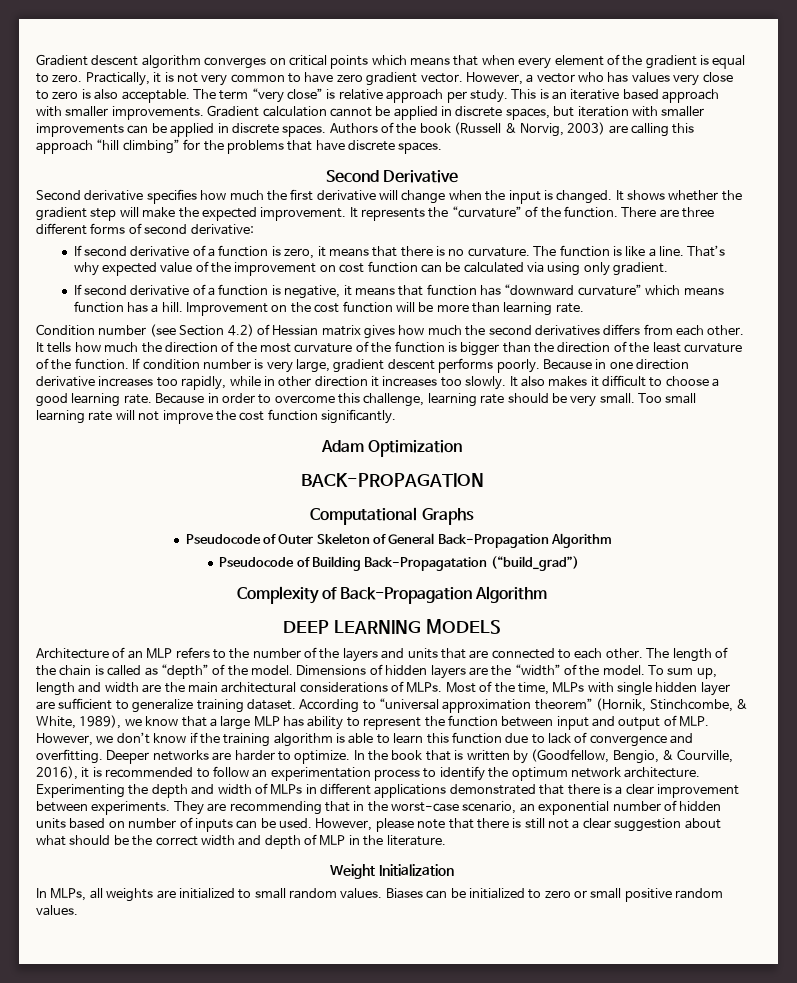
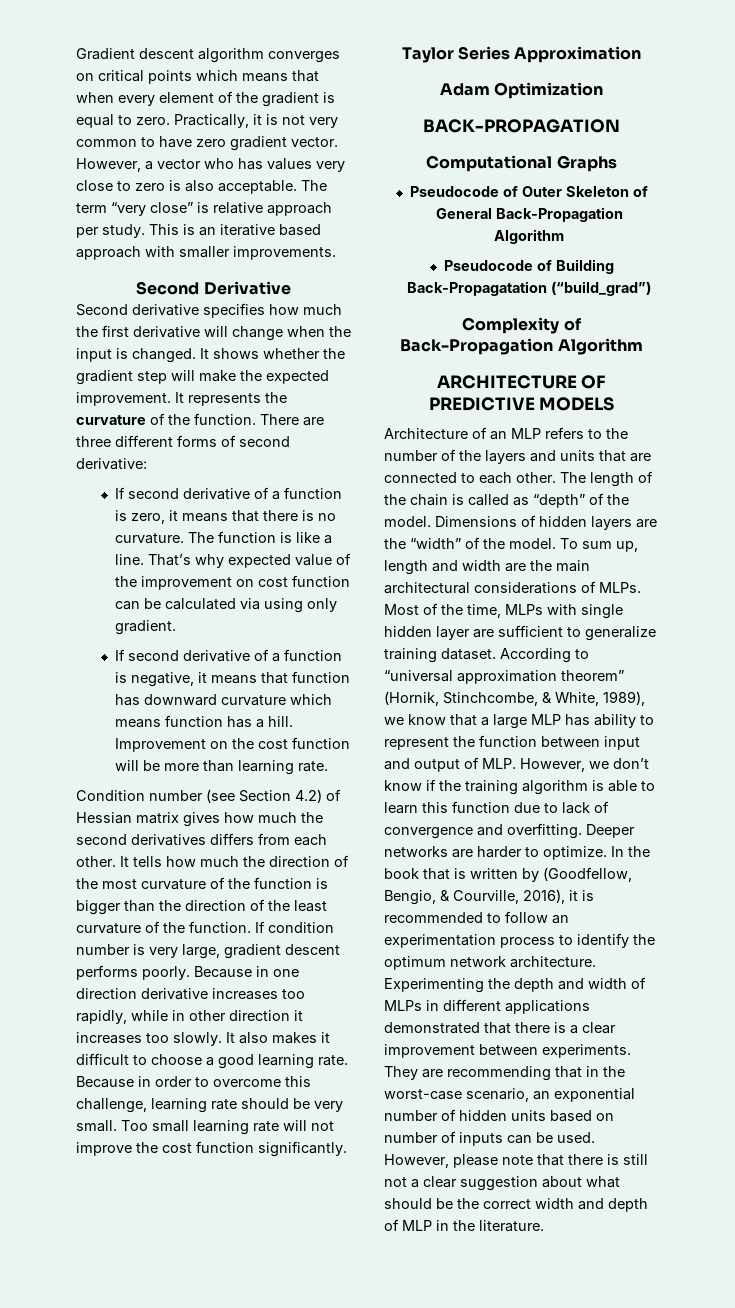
- Gradient calculation cannot be applied in discrete spaces, but iteration with smaller improvements can be applied in discrete spaces. Authors of the book (Russell & Norvig, 2003) are calling this approach “hill climbing” for the problems that have discrete spaces.
- It represents the “curvature” of the function.
+ It represents the curvature of the function.
- If second derivative of a function is negative, it means that function has “downward curvature” which means function has a hill.
+ If second derivative of a function is negative, it means that function has downward curvature which means function has a hill.
+ Taylor Series Approximation
- DEEP LEARNING MODELS
+ ARCHITECTURE OF PREDICTIVE MODELS
- Weight Initialization
- In MLPs, all weights are initialized to small random values. Biases can be initialized to zero or small positive random values.

